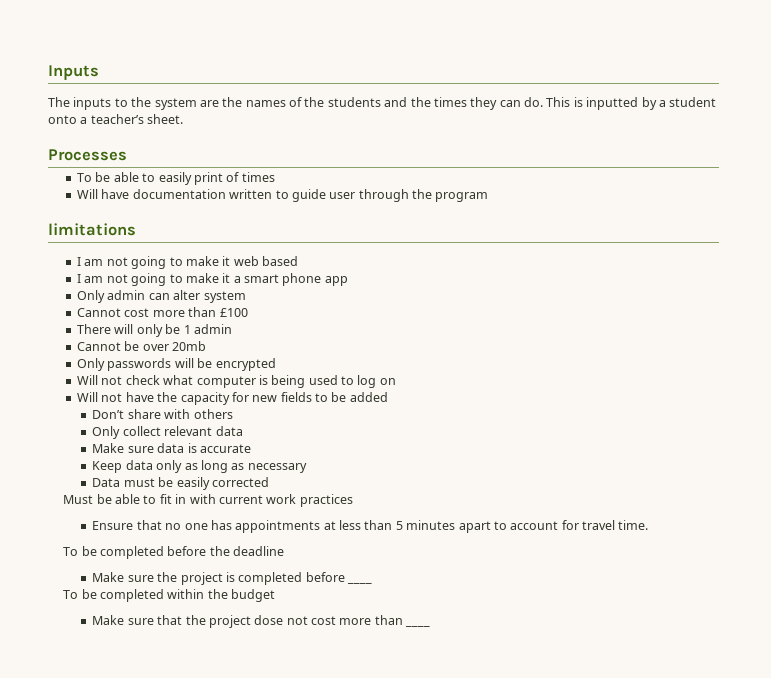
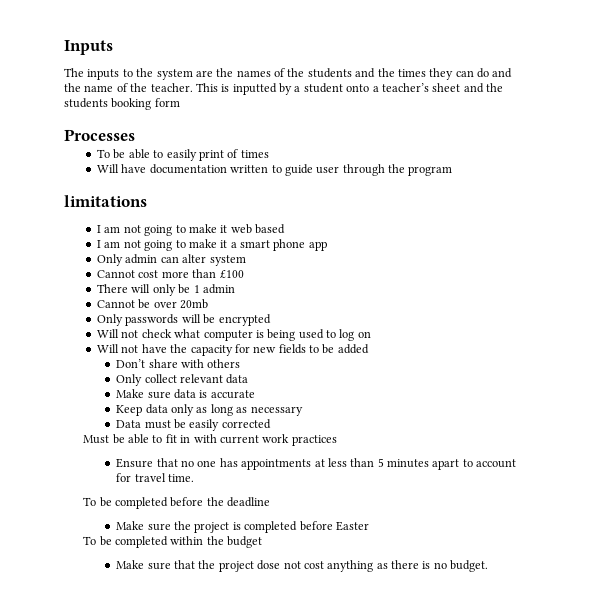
- The inputs to the system are the names of the students and the times they can do.
+ The inputs to the system are the names of the students and the times they can do and the name of the teacher.
- This is inputted by a student onto a teacher’s sheet.
+ This is inputted by a student onto a teacher’s sheet and the students booking form
- Make sure the project is completed before ____
+ Make sure the project is completed before Easter
- Make sure that the project dose not cost more than ____
+ Make sure that the project dose not cost anything as there is no budget.

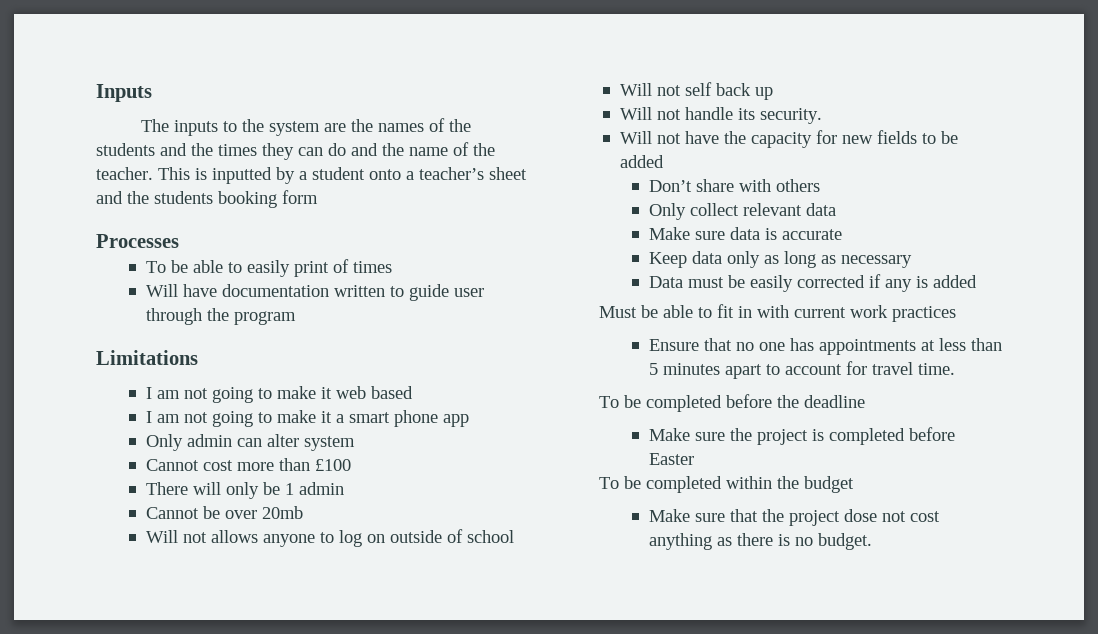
- limitations
+ Limitations
- Only passwords will be encrypted
- Will not check what computer is being used to log on
+ Will not allows anyone to log on outside of school
+ Will not self back up
+ Will not handle its security.
- Data must be easily corrected
+ Data must be easily corrected if any is added

